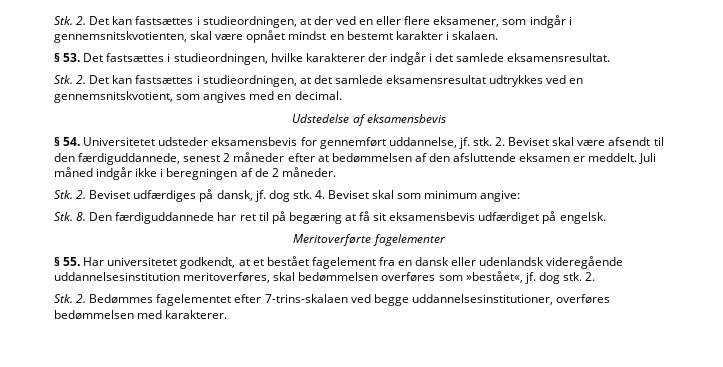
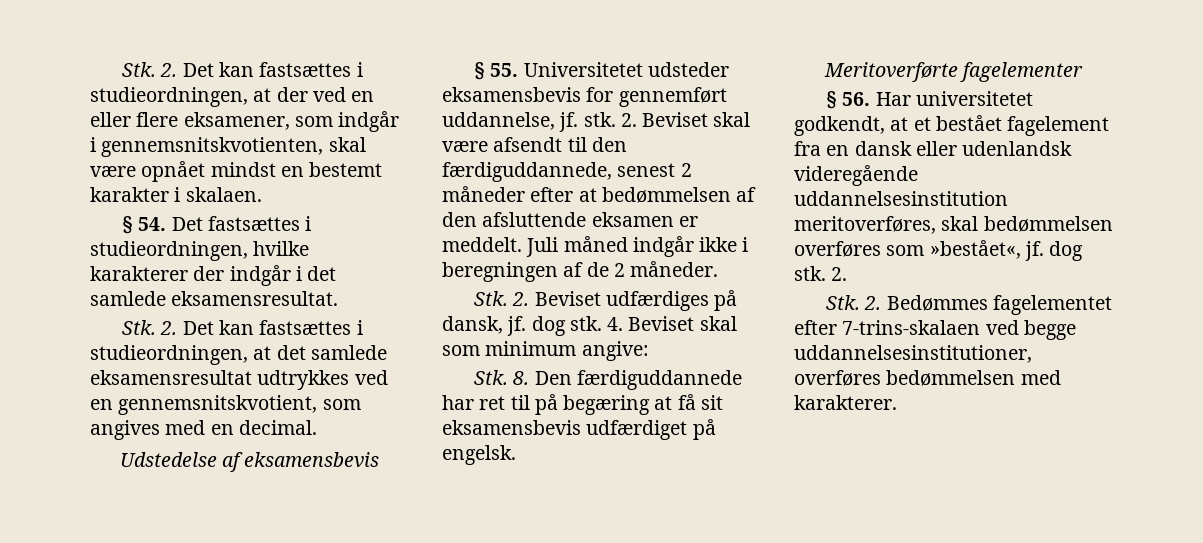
- § 53. Det fastsættes i studieordningen, hvilke karakterer der indgår i det samlede eksamensresultat.
+ § 54. Det fastsættes i studieordningen, hvilke karakterer der indgår i det samlede eksamensresultat.
- § 54. Universitetet udsteder eksamensbevis for gennemført uddannelse, jf. stk.
+ § 55. Universitetet udsteder eksamensbevis for gennemført uddannelse, jf. stk.
- § 55. Har universitetet godkendt, at et bestået fagelement fra en dansk eller udenlandsk videregående uddannelsesinstitution meritoverføres, skal bedømmelsen overføres som »bestået«, jf. dog stk.
+ § 56. Har universitetet godkendt, at et bestået fagelement fra en dansk eller udenlandsk videregående uddannelsesinstitution meritoverføres, skal bedømmelsen overføres som »bestået«, jf. dog stk.

